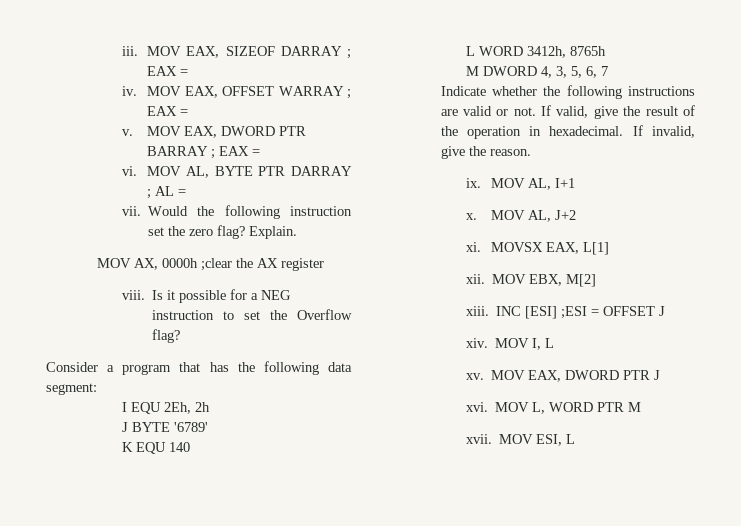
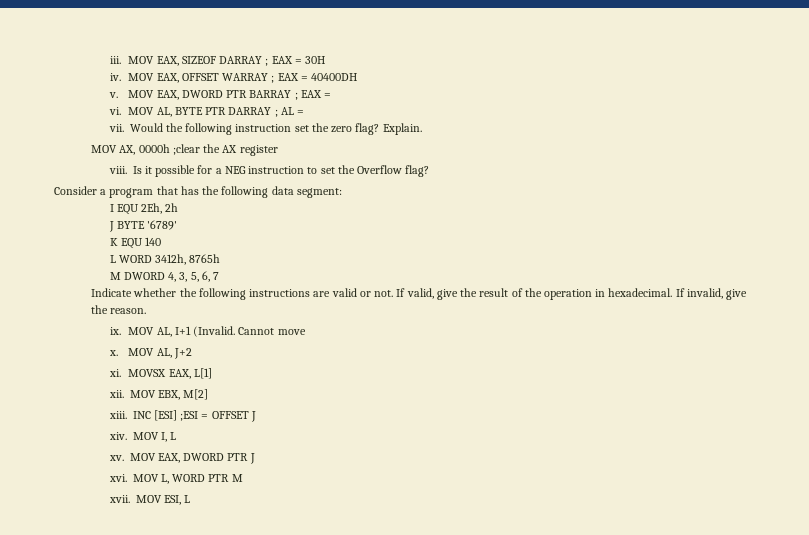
- MOV EAX, SIZEOF DARRAY ; EAX =
+ MOV EAX, SIZEOF DARRAY ; EAX = 30H
- MOV EAX, OFFSET WARRAY ; EAX =
+ MOV EAX, OFFSET WARRAY ; EAX = 40400DH
- MOV AL, I+1
+ MOV AL, I+1 (Invalid. Cannot move

